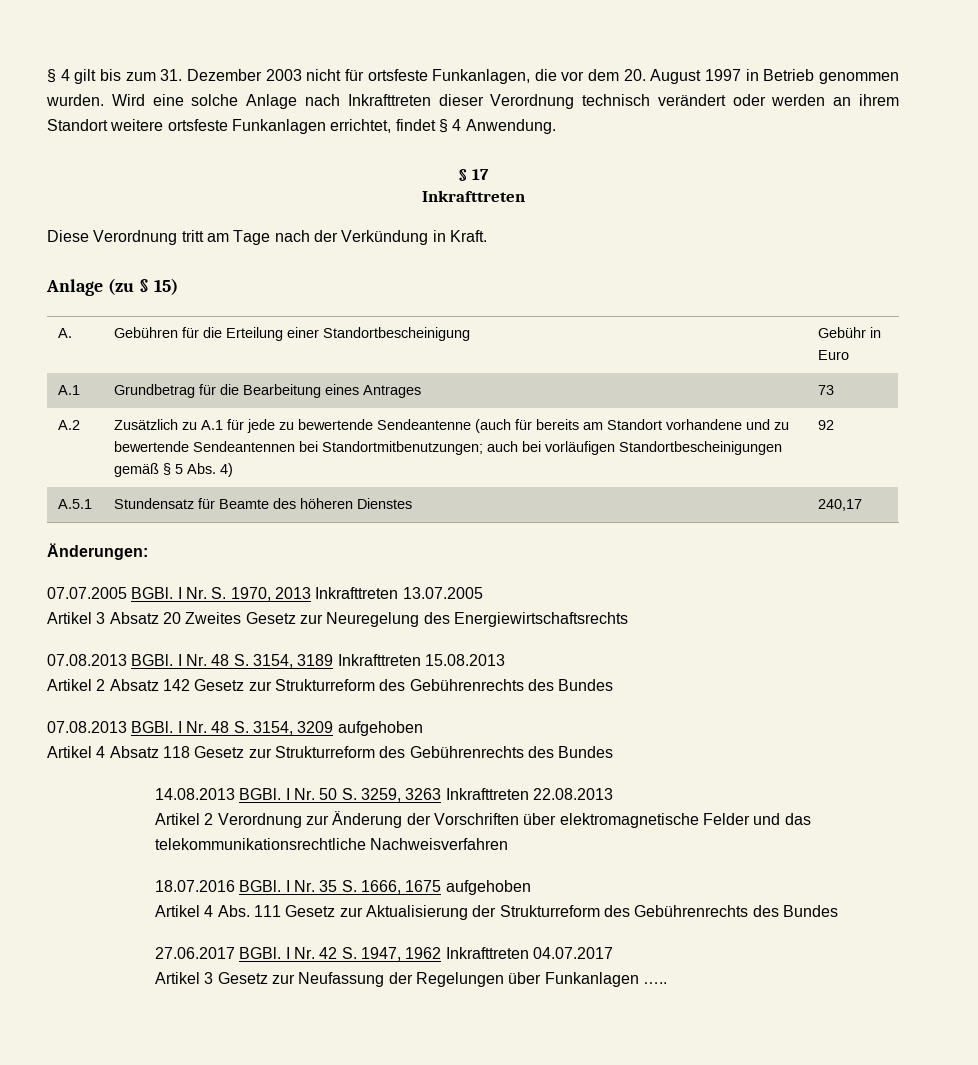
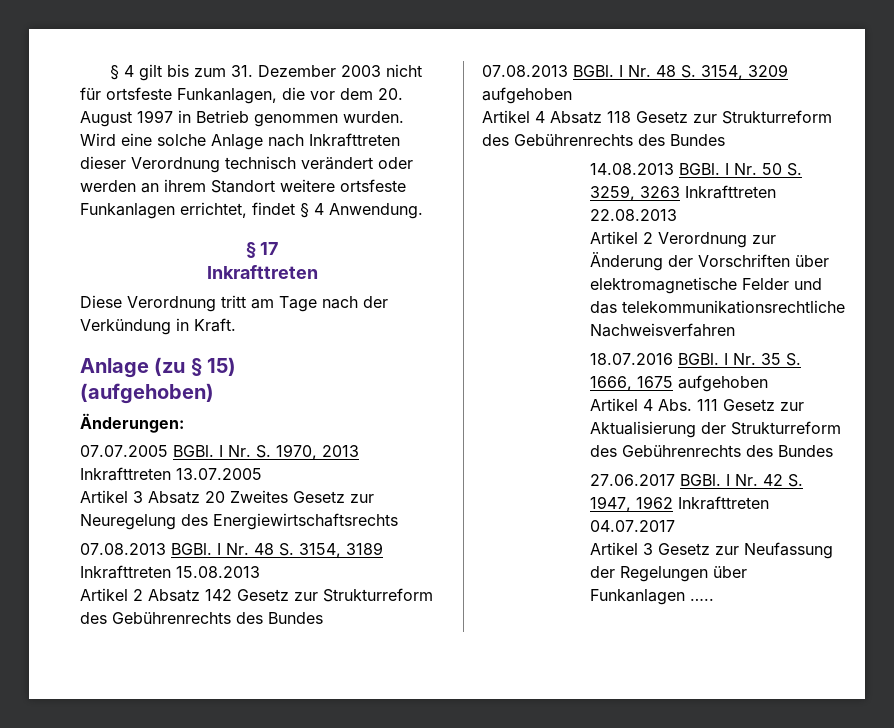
- A. | Gebühren für die Erteilung einer Standortbescheinigung | Gebühr in Euro
- A.1 | Grundbetrag für die Bearbeitung eines Antrages | 73
- A.2 | Zusätzlich zu A.1 für jede zu bewertende Sendeantenne (auch für bereits am Standort vorhandene und zu bewertende Sendeantennen bei Standortmitbenutzungen; auch bei vorläufigen Standortbescheinigungen gemäß § 5 Abs. 4) | 92
- A.5.1 | Stundensatz für Beamte des höheren Dienstes | 240,17
+ (aufgehoben)

